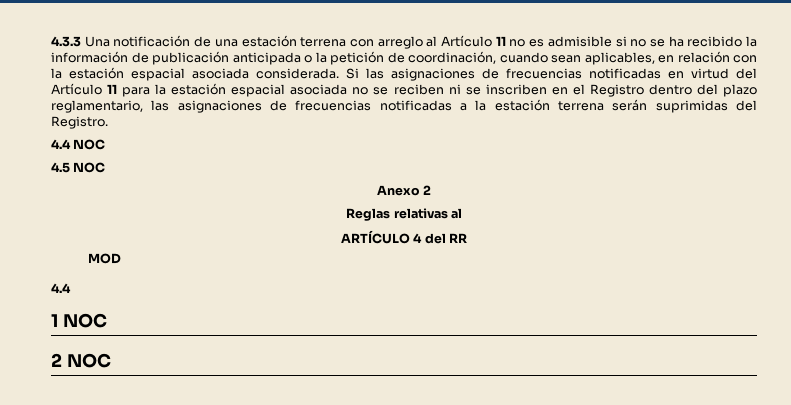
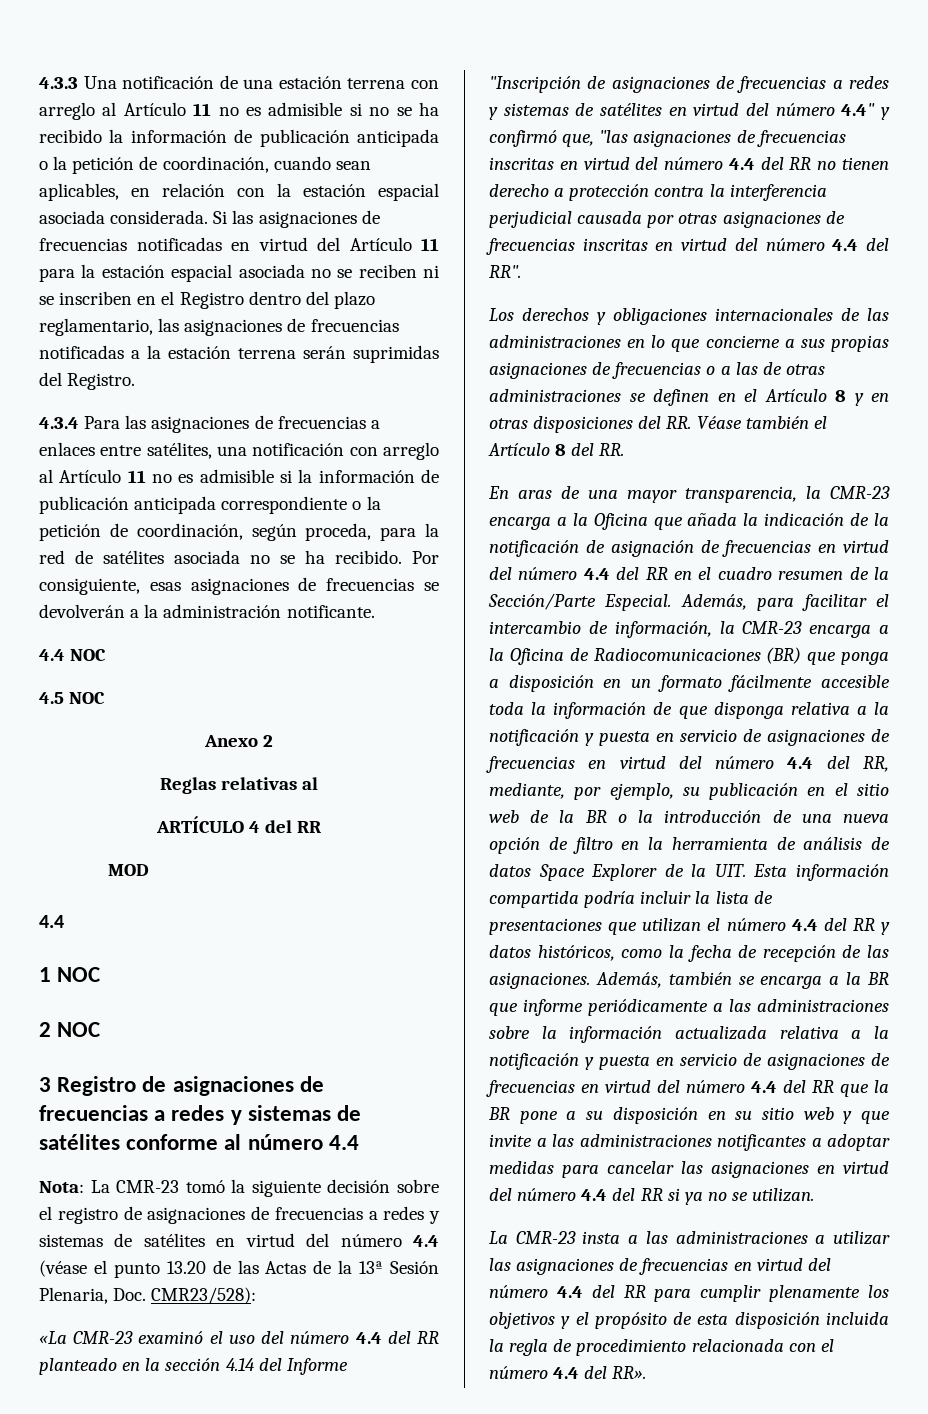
+ 4.3.4 Para las asignaciones de frecuencias a enlaces entre satélites, una notificación con arreglo al Artículo 11 no es admisible si la información de publicación anticipada correspondiente o la petición de coordinación, según proceda, para la red de satélites asociada no se ha recibido. Por consiguiente, esas asignaciones de frecuencias se devolverán a la administración notificante.
+ 3 Registro de asignaciones de frecuencias a redes y sistemas de satélites conforme al número 4.4
+ Nota: La CMR-23 tomó la siguiente decisión sobre el registro de asignaciones de frecuencias a redes y sistemas de satélites en virtud del número 4.4 (véase el punto 13.20 de las Actas de la 13ª Sesión Plenaria, Doc. CMR23/528):
+ «La CMR-23 examinó el uso del número 4.4 del RR planteado en la sección 4.14 del Informe "Inscripción de asignaciones de frecuencias a redes y sistemas de satélites en virtud del número 4.4" y confirmó que, "las asignaciones de frecuencias inscritas en virtud del número 4.4 del RR no tienen derecho a protección contra la interferencia perjudicial causada por otras asignaciones de frecuencias inscritas en virtud del número 4.4 del RR".
+ Los derechos y obligaciones internacionales de las administraciones en lo que concierne a sus propias asignaciones de frecuencias o a las de otras administraciones se definen en el Artículo 8 y en otras disposiciones del RR. Véase también el Artículo 8 del RR.
+ En aras de una mayor transparencia, la CMR-23 encarga a la Oficina que añada la indicación de la notificación de asignación de frecuencias en virtud del número 4.4 del RR en el cuadro resumen de la Sección/Parte Especial. Además, para facilitar el intercambio de información, la CMR-23 encarga a la Oficina de Radiocomunicaciones (BR) que ponga a disposición en un formato fácilmente accesible toda la información de que disponga relativa a la notificación y puesta en servicio de asignaciones de frecuencias en virtud del número 4.4 del RR, mediante, por ejemplo, su publicación en el sitio web de la BR o la introducción de una nueva opción de filtro en la herramienta de análisis de datos Space Explorer de la UIT. Esta información compartida podría incluir la lista de presentaciones que utilizan el número 4.4 del RR y datos históricos, como la fecha de recepción de las asignaciones. Además, también se encarga a la BR que informe periódicamente a las administraciones sobre la información actualizada relativa a la notificación y puesta en servicio de asignaciones de frecuencias en virtud del número 4.4 del RR que la BR pone a su disposición en su sitio web y que invite a las administraciones notificantes a adoptar medidas para cancelar las asignaciones en virtud del número 4.4 del RR si ya no se utilizan.
+ La CMR-23 insta a las administraciones a utilizar las asignaciones de frecuencias en virtud del número 4.4 del RR para cumplir plenamente los objetivos y el propósito de esta disposición incluida la regla de procedimiento relacionada con el número 4.4 del RR».

